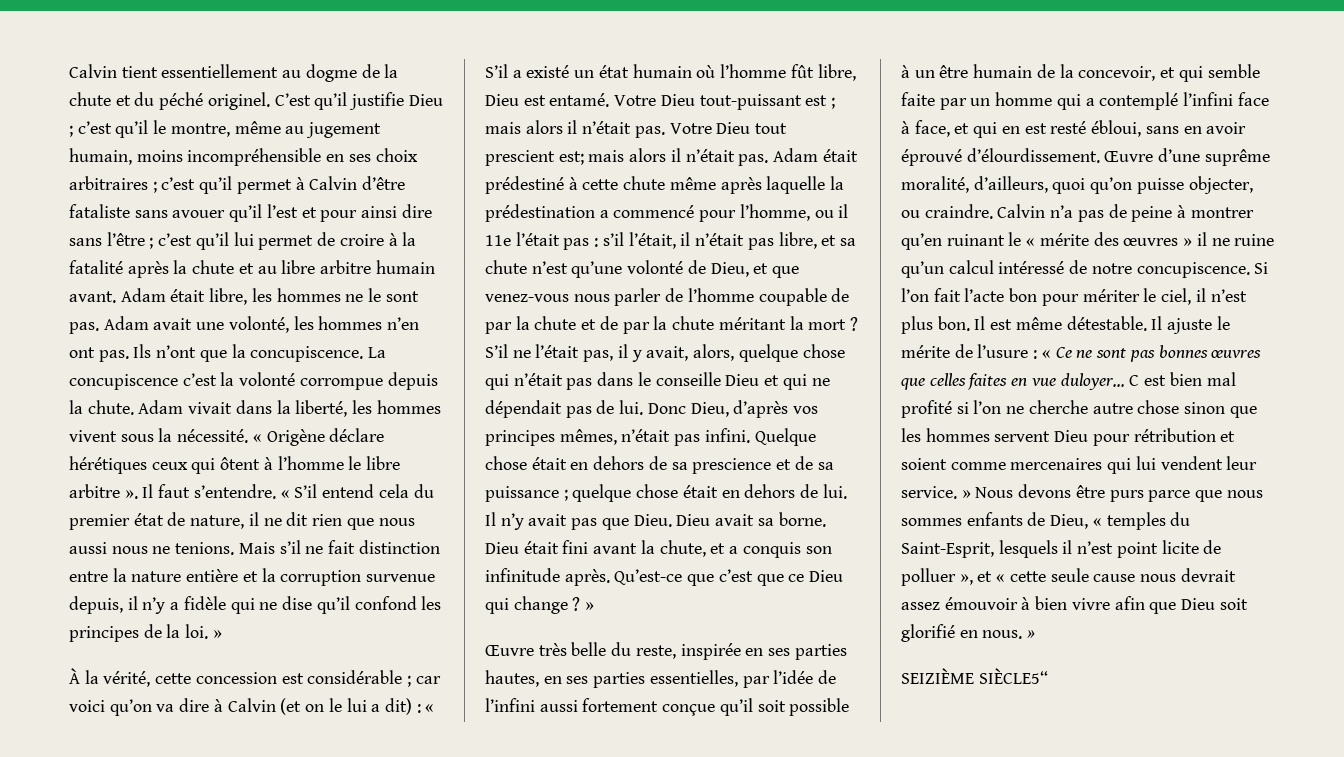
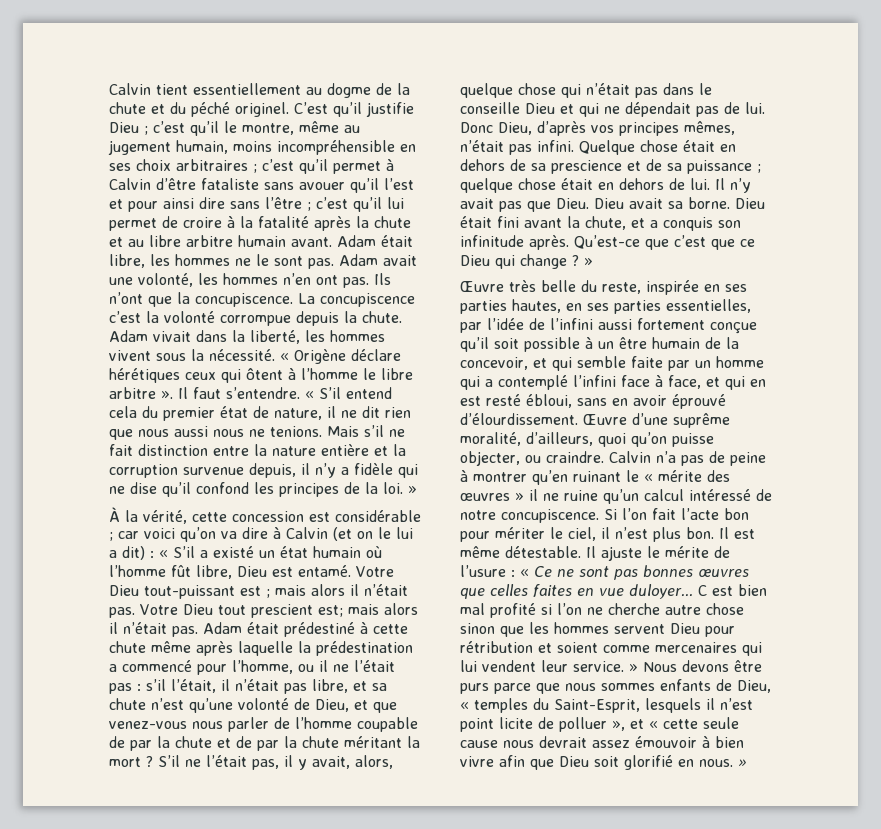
- Adam était prédestiné à cette chute même après laquelle la prédestination a commencé pour l’homme, ou il 11e l’était pas : s’il l’était, il n’était pas libre, et sa chute n’est qu’une volonté de Dieu, et que venez-vous nous parler de l’homme coupable de par la chute et de par la chute méritant la mort ?
+ Adam était prédestiné à cette chute même après laquelle la prédestination a commencé pour l’homme, ou il ne l’était pas : s’il l’était, il n’était pas libre, et sa chute n’est qu’une volonté de Dieu, et que venez-vous nous parler de l’homme coupable de par la chute et de par la chute méritant la mort ?
- SEIZIÈME SIÈCLE5“

